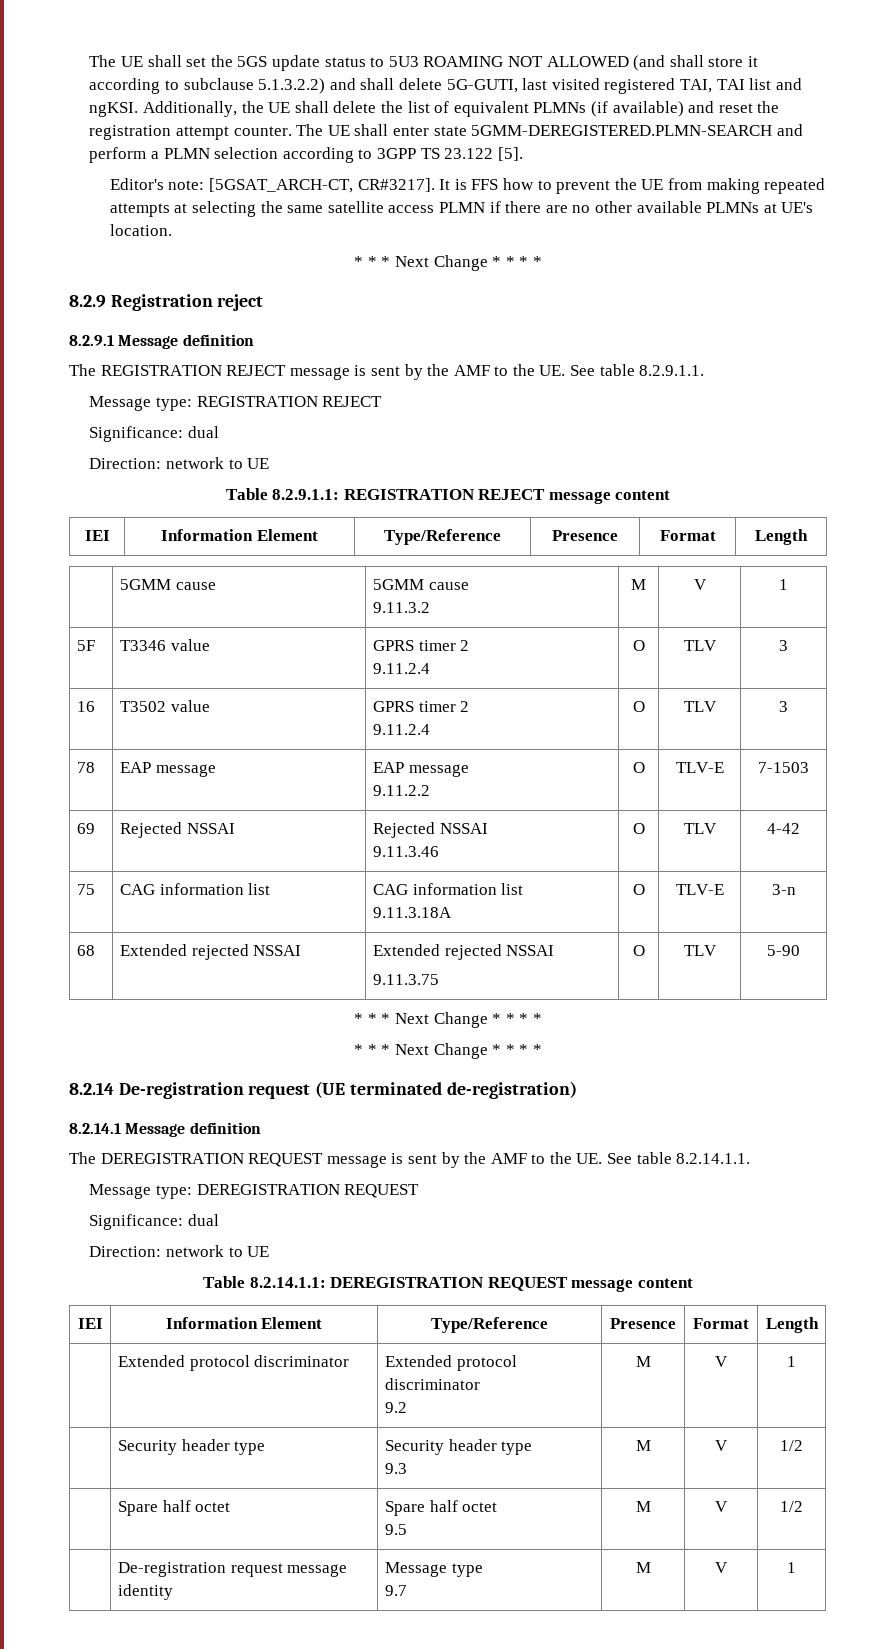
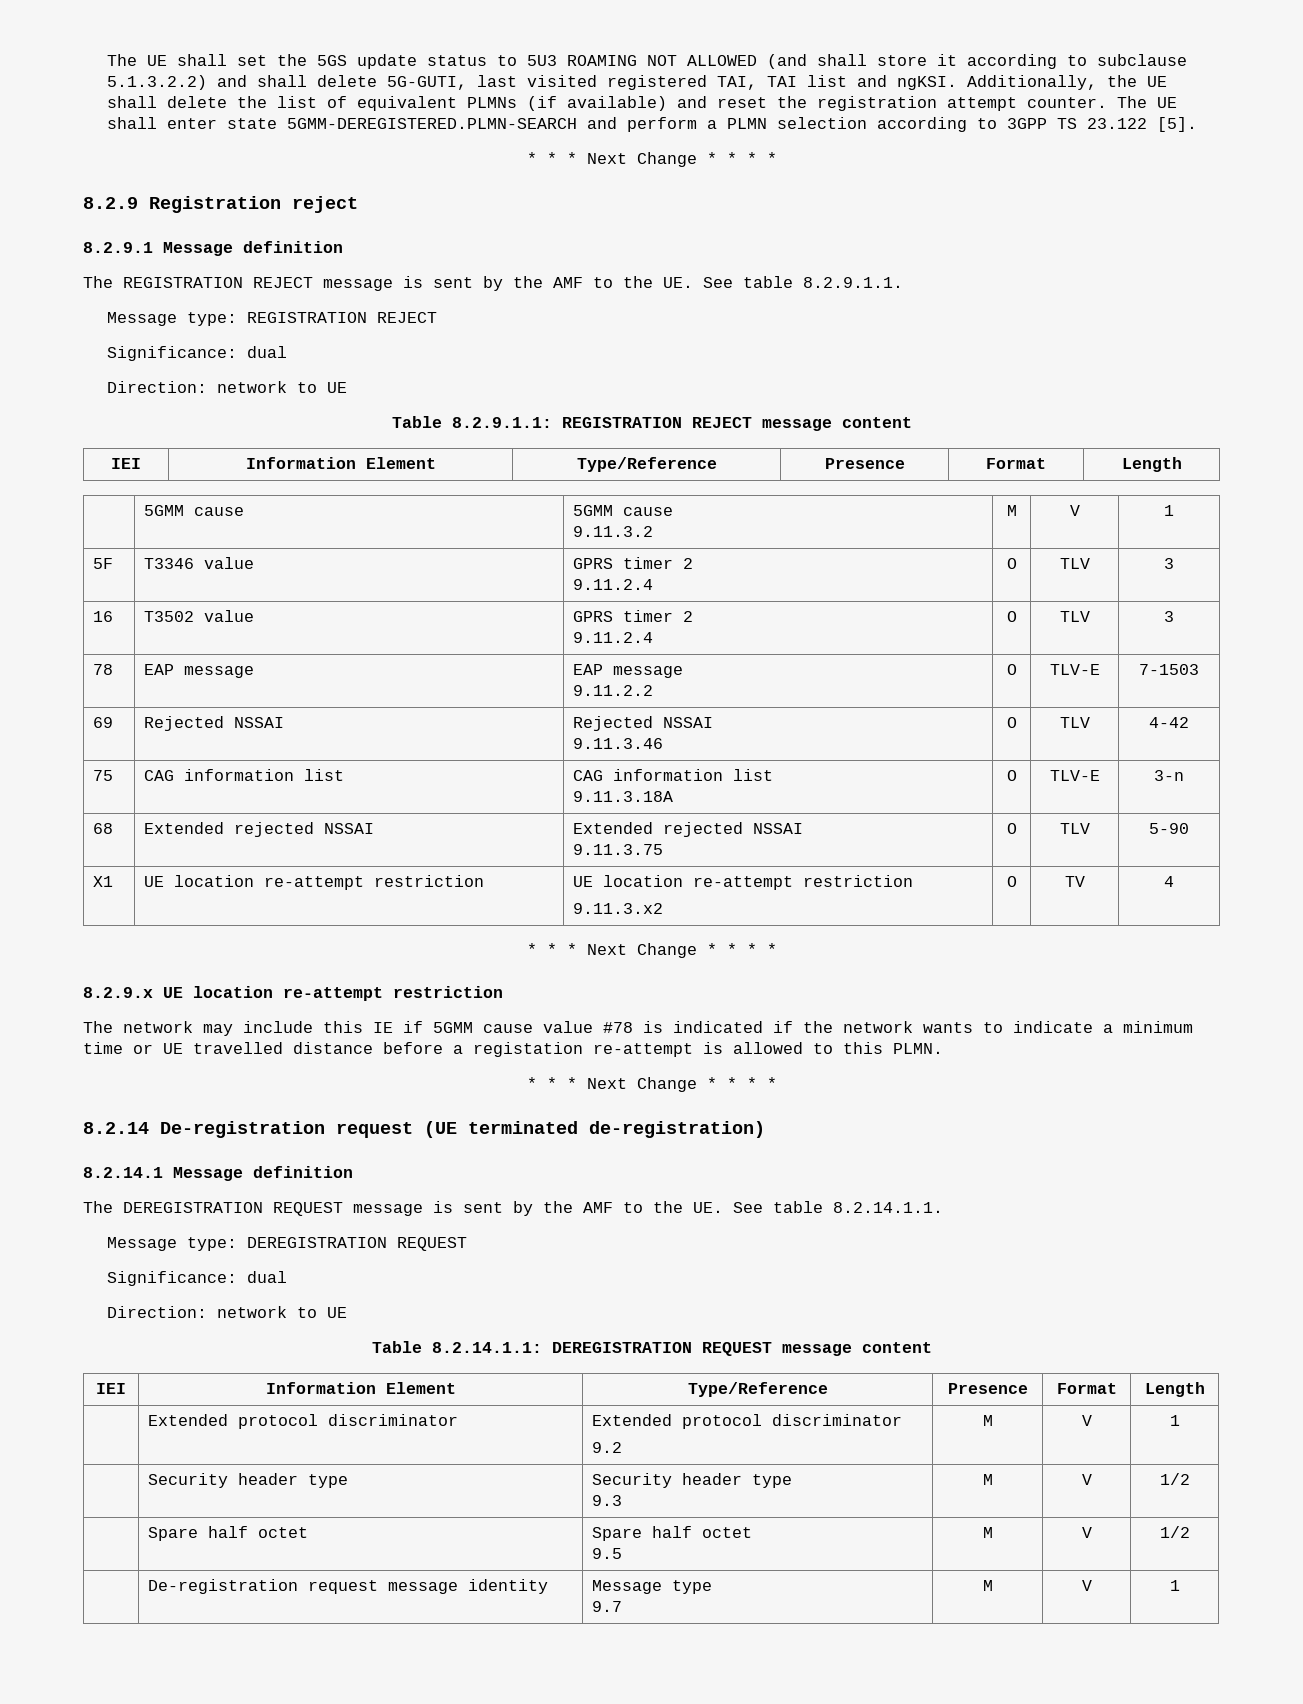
- Editor's note: [5GSAT_ARCH-CT, CR#3217]. It is FFS how to prevent the UE from making repeated attempts at selecting the same satellite access PLMN if there are no other available PLMNs at UE's location.
  68 | Extended rejected NSSAI | Extended rejected NSSAI
  9.11.3.75 | O | TLV | 5-90
+ X1 | UE location re-attempt restriction | UE location re-attempt restriction
+ 9.11.3.x2 | O | TV | 4
  * * * Next Change * * * *
+ 8.2.9.x UE location re-attempt restriction
+ The network may include this IE if 5GMM cause value #78 is indicated if the network wants to indicate a minimum time or UE travelled distance before a registation re-attempt is allowed to this PLMN.

